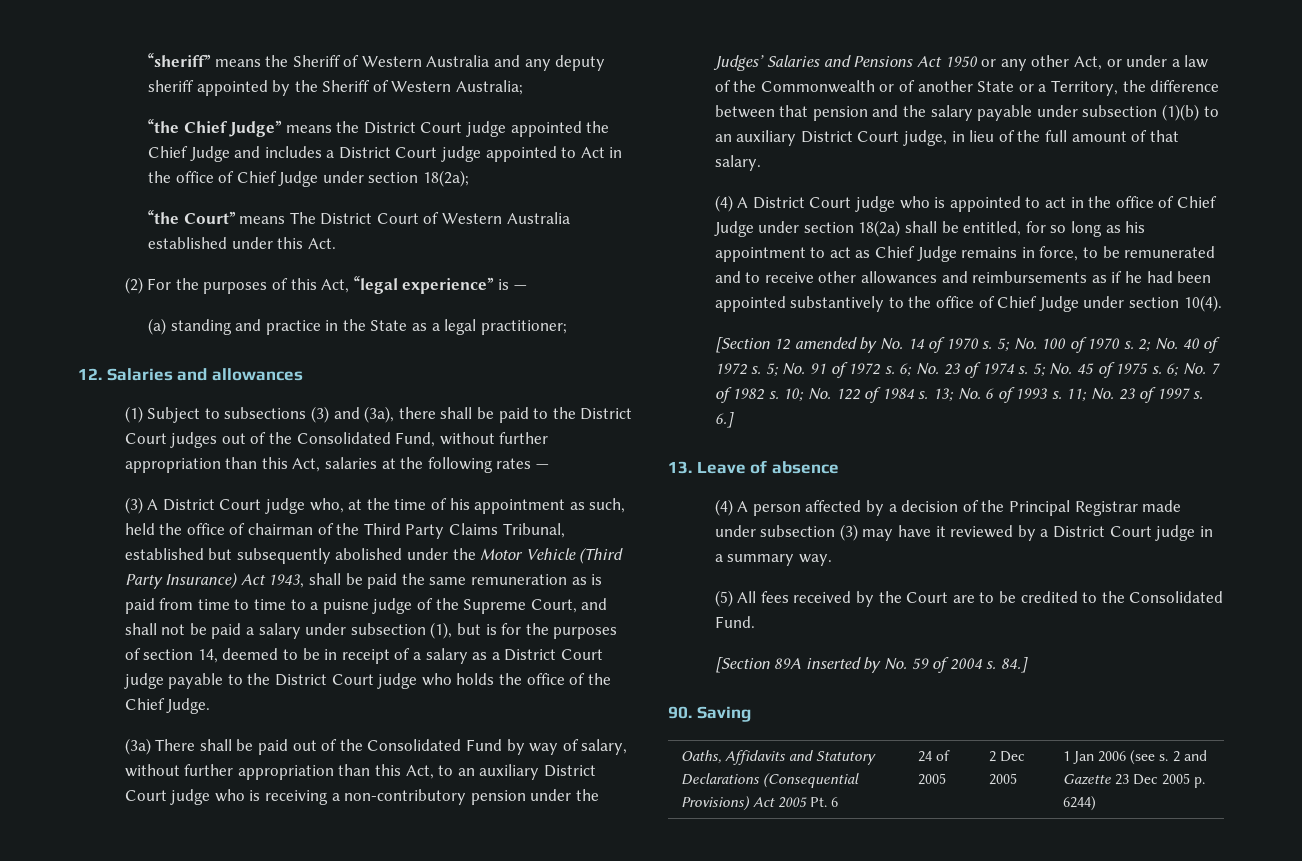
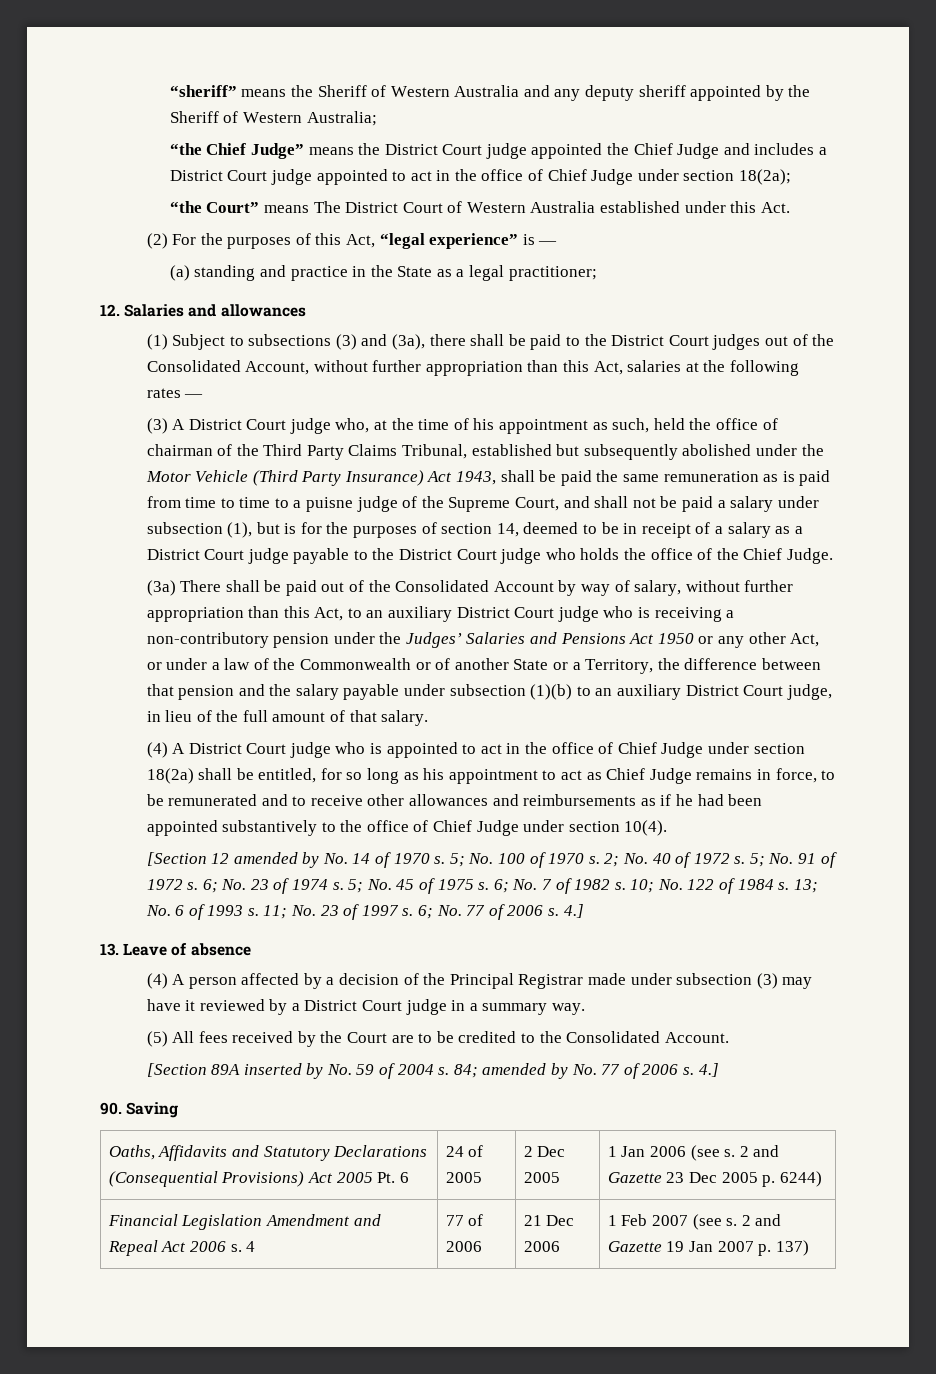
- “the Chief Judge” means the District Court judge appointed the Chief Judge and includes a District Court judge appointed to Act in the office of Chief Judge under section 18(2a);
+ “the Chief Judge” means the District Court judge appointed the Chief Judge and includes a District Court judge appointed to act in the office of Chief Judge under section 18(2a);
- (1) Subject to subsections (3) and (3a), there shall be paid to the District Court judges out of the Consolidated Fund, without further appropriation than this Act, salaries at the following rates —
+ (1) Subject to subsections (3) and (3a), there shall be paid to the District Court judges out of the Consolidated Account, without further appropriation than this Act, salaries at the following rates —
- (3a) There shall be paid out of the Consolidated Fund by way of salary, without further appropriation than this Act, to an auxiliary District Court judge who is receiving a non-contributory pension under the Judges’ Salaries and Pensions Act 1950 or any other Act, or under a law of the Commonwealth or of another State or a Territory, the difference between that pension and the salary payable under subsection (1)(b) to an auxiliary District Court judge, in lieu of the full amount of that salary.
+ (3a) There shall be paid out of the Consolidated Account by way of salary, without further appropriation than this Act, to an auxiliary District Court judge who is receiving a non-contributory pension under the Judges’ Salaries and Pensions Act 1950 or any other Act, or under a law of the Commonwealth or of another State or a Territory, the difference between that pension and the salary payable under subsection (1)(b) to an auxiliary District Court judge, in lieu of the full amount of that salary.
- 6.]
+ 6; No. 77 of 2006 s. 4.]
- (5) All fees received by the Court are to be credited to the Consolidated Fund.
+ (5) All fees received by the Court are to be credited to the Consolidated Account.
- 84.]
+ 84; amended by No. 77 of 2006 s. 4.]
+ Financial Legislation Amendment and Repeal Act 2006 s. 4 | 77 of 2006 | 21 Dec 2006 | 1 Feb 2007 (see s. 2 and Gazette 19 Jan 2007 p. 137)

